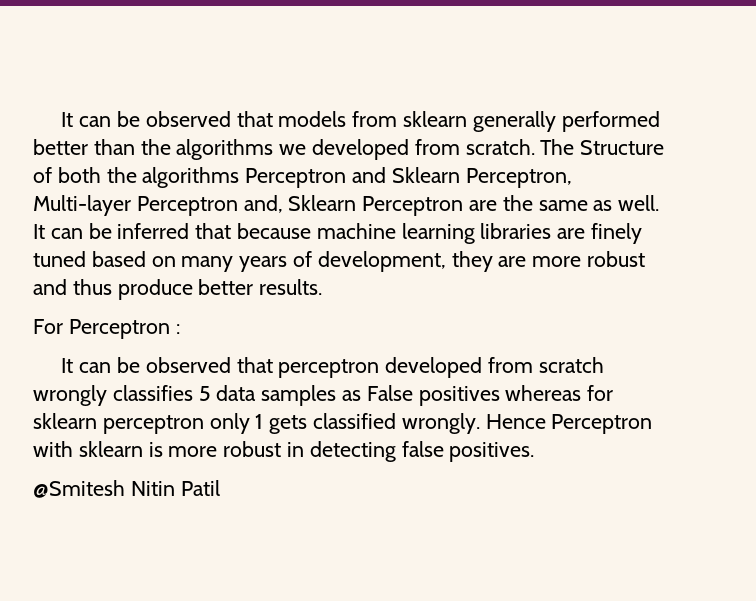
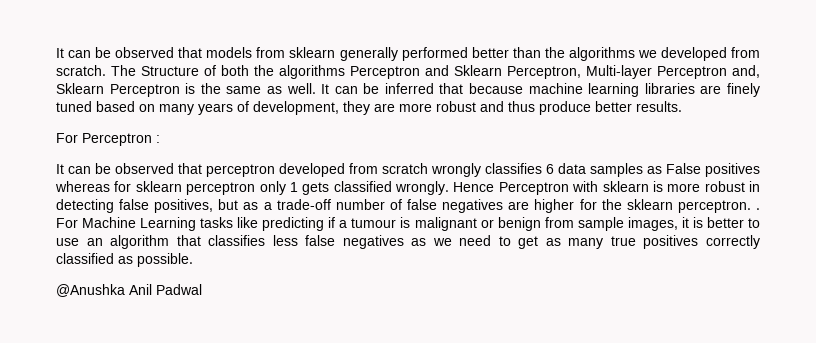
- The Structure of both the algorithms Perceptron and Sklearn Perceptron, Multi-layer Perceptron and, Sklearn Perceptron are the same as well.
+ The Structure of both the algorithms Perceptron and Sklearn Perceptron, Multi-layer Perceptron and, Sklearn Perceptron is the same as well.
- It can be observed that perceptron developed from scratch wrongly classifies 5 data samples as False positives whereas for sklearn perceptron only 1 gets classified wrongly.
+ It can be observed that perceptron developed from scratch wrongly classifies 6 data samples as False positives whereas for sklearn perceptron only 1 gets classified wrongly.
- Hence Perceptron with sklearn is more robust in detecting false positives.
- @Smitesh Nitin Patil
+ Hence Perceptron with sklearn is more robust in detecting false positives, but as a trade-off number of false negatives are higher for the sklearn perceptron. . For Machine Learning tasks like predicting if a tumour is malignant or benign from sample images, it is better to use an algorithm that classifies less false negatives as we need to get as many true positives correctly classified as possible.
+ @Anushka Anil Padwal

